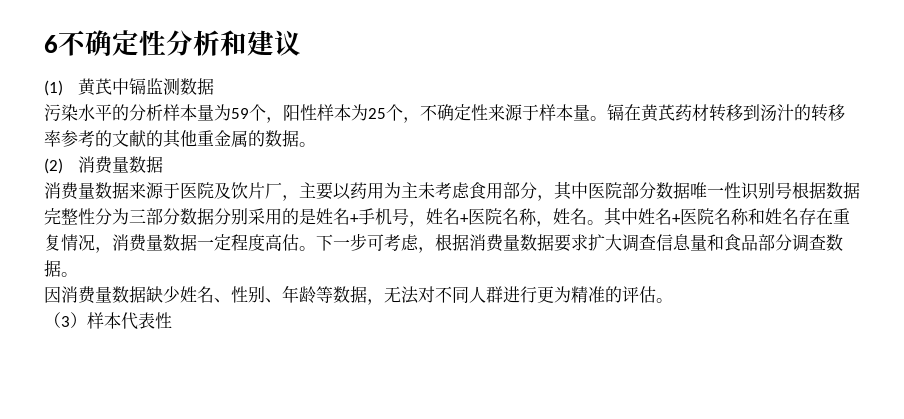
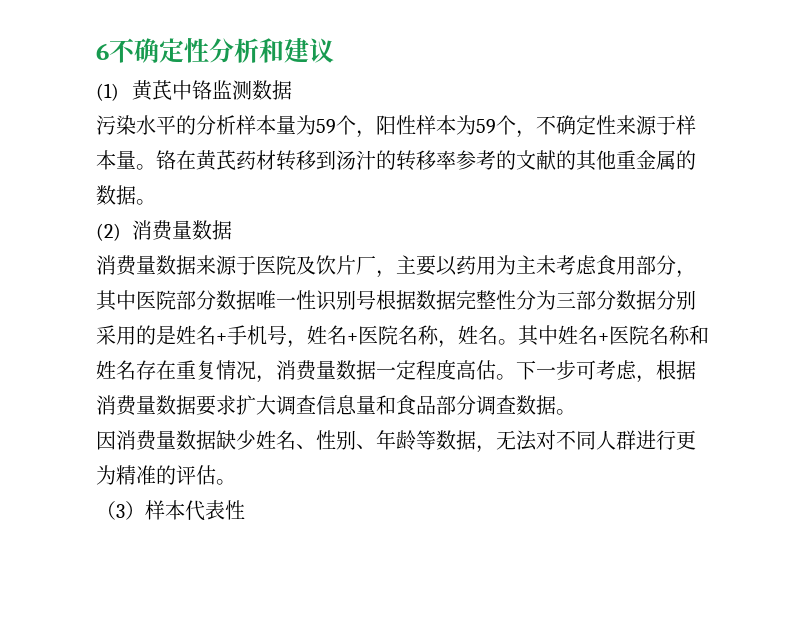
- (1)黄芪中镉监测数据
+ (1)黄芪中铬监测数据
- 污染水平的分析样本量为59个，阳性样本为25个，不确定性来源于样本量。
+ 污染水平的分析样本量为59个，阳性样本为59个，不确定性来源于样本量。
- 镉在黄芪药材转移到汤汁的转移率参考的文献的其他重金属的数据。
+ 铬在黄芪药材转移到汤汁的转移率参考的文献的其他重金属的数据。

